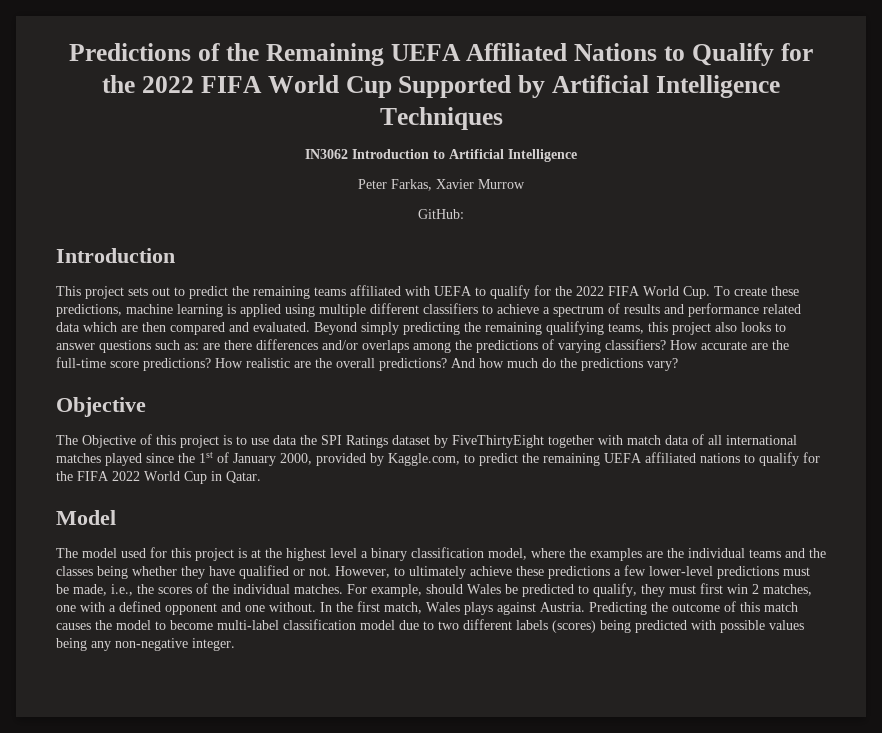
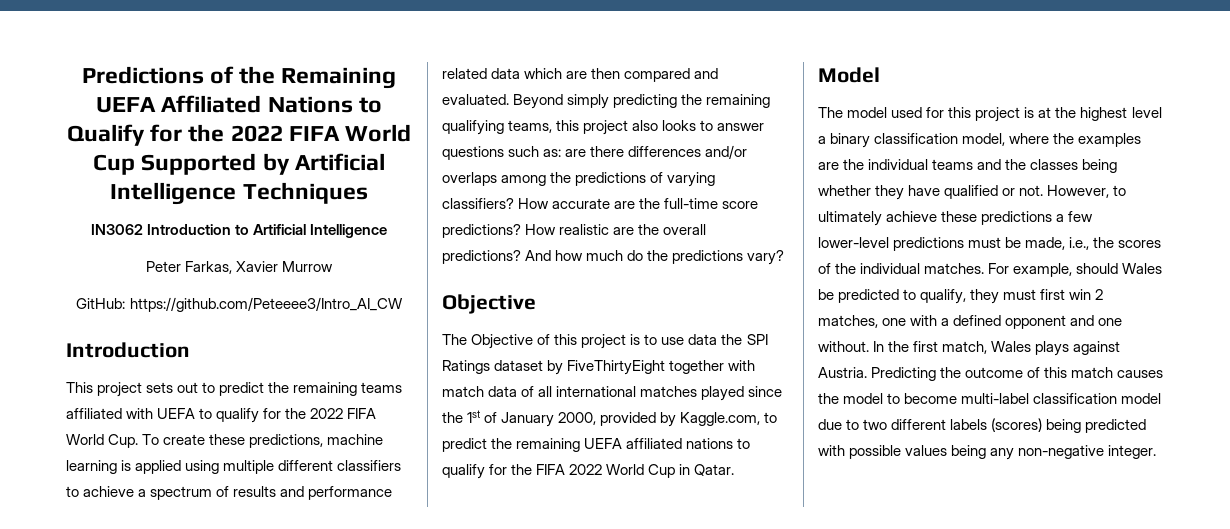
- GitHub:
+ GitHub: https://github.com/Peteeee3/Intro_AI_CW

